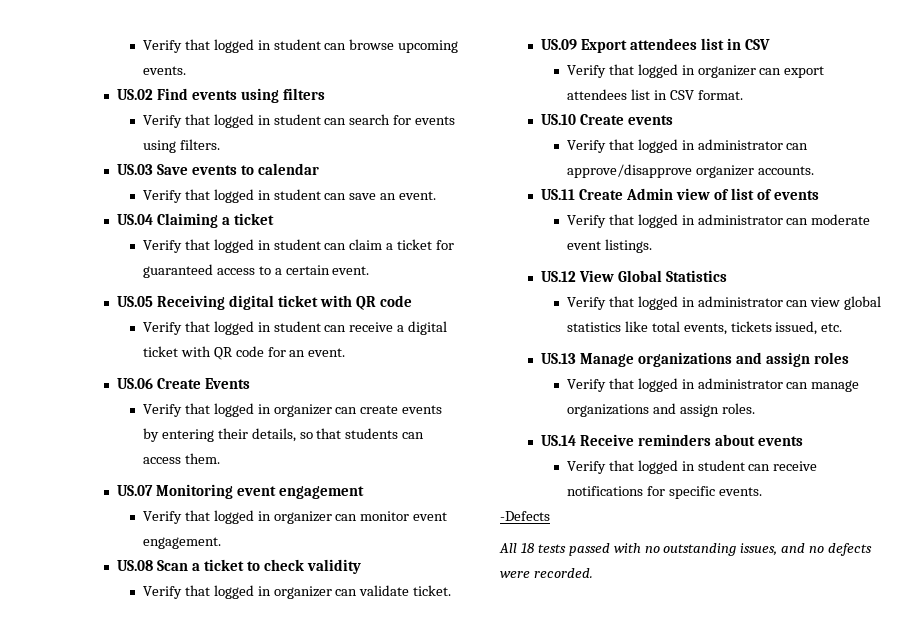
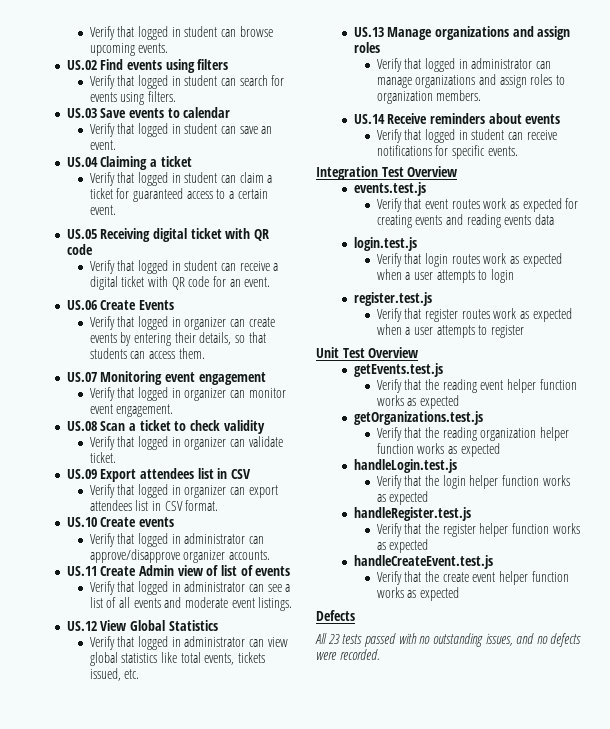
- Verify that logged in administrator can moderate event listings.
+ Verify that logged in administrator can see a list of all events and moderate event listings.
- Verify that logged in administrator can manage organizations and assign roles.
+ Verify that logged in administrator can manage organizations and assign roles to organization members.
- -Defects
+ Integration Test Overview
+ events.test.js
+ Verify that event routes work as expected for creating events and reading events data
+ login.test.js
+ Verify that login routes work as expected when a user attempts to login
+ register.test.js
+ Verify that register routes work as expected when a user attempts to register
+ Unit Test Overview
+ getEvents.test.js
+ Verify that the reading event helper function works as expected
+ getOrganizations.test.js
+ Verify that the reading organization helper function works as expected
+ handleLogin.test.js
+ Verify that the login helper function works as expected
+ handleRegister.test.js
+ Verify that the register helper function works as expected
+ handleCreateEvent.test.js
+ Verify that the create event helper function works as expected
+ Defects
- All 18 tests passed with no outstanding issues, and no defects were recorded.
+ All 23 tests passed with no outstanding issues, and no defects were recorded.

